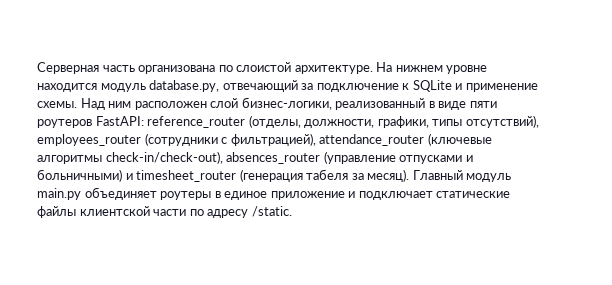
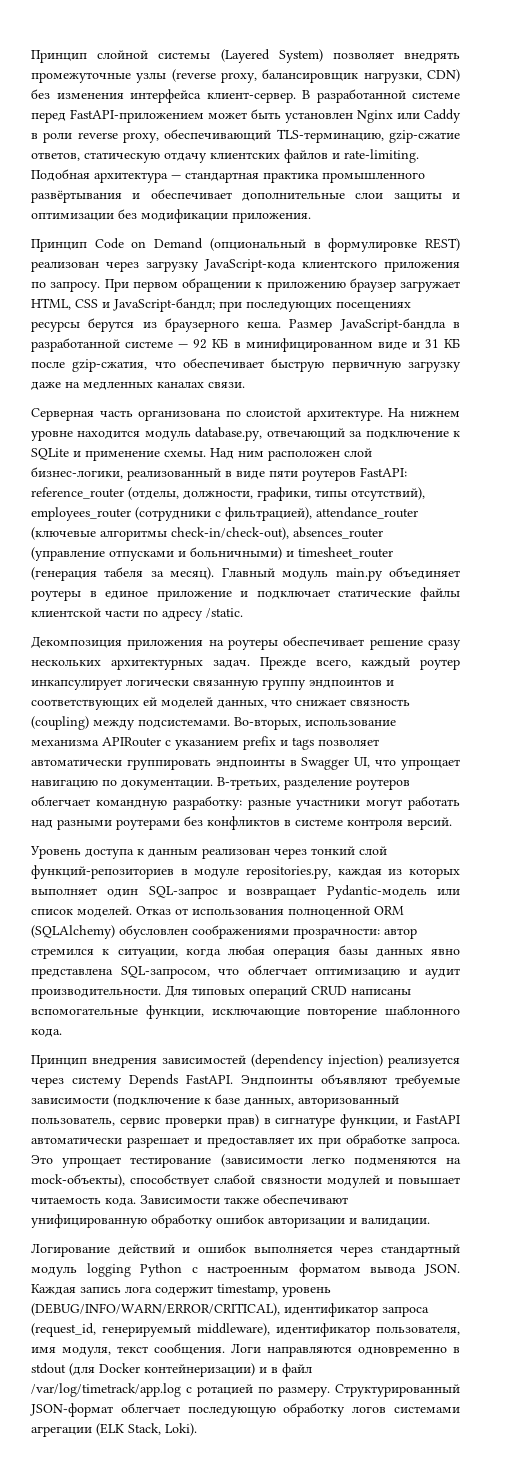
+ Принцип слойной системы (Layered System) позволяет внедрять промежуточные узлы (reverse proxy, балансировщик нагрузки, CDN) без изменения интерфейса клиент-сервер. В разработанной системе перед FastAPI-приложением может быть установлен Nginx или Caddy в роли reverse proxy, обеспечивающий TLS-терминацию, gzip-сжатие ответов, статическую отдачу клиентских файлов и rate-limiting. Подобная архитектура — стандартная практика промышленного развёртывания и обеспечивает дополнительные слои защиты и оптимизации без модификации приложения.
+ Принцип Code on Demand (опциональный в формулировке REST) реализован через загрузку JavaScript-кода клиентского приложения по запросу. При первом обращении к приложению браузер загружает HTML, CSS и JavaScript-бандл; при последующих посещениях ресурсы берутся из браузерного кеша. Размер JavaScript-бандла в разработанной системе — 92 КБ в минифицированном виде и 31 КБ после gzip-сжатия, что обеспечивает быструю первичную загрузку даже на медленных каналах связи.
+ Декомпозиция приложения на роутеры обеспечивает решение сразу нескольких архитектурных задач. Прежде всего, каждый роутер инкапсулирует логически связанную группу эндпоинтов и соответствующих ей моделей данных, что снижает связность (coupling) между подсистемами. Во-вторых, использование механизма APIRouter с указанием prefix и tags позволяет автоматически группировать эндпоинты в Swagger UI, что упрощает навигацию по документации. В-третьих, разделение роутеров облегчает командную разработку: разные участники могут работать над разными роутерами без конфликтов в системе контроля версий.
+ Уровень доступа к данным реализован через тонкий слой функций-репозиториев в модуле repositories.py, каждая из которых выполняет один SQL-запрос и возвращает Pydantic-модель или список моделей. Отказ от использования полноценной ORM (SQLAlchemy) обусловлен соображениями прозрачности: автор стремился к ситуации, когда любая операция базы данных явно представлена SQL-запросом, что облегчает оптимизацию и аудит производительности. Для типовых операций CRUD написаны вспомогательные функции, исключающие повторение шаблонного кода.
+ Принцип внедрения зависимостей (dependency injection) реализуется через систему Depends FastAPI. Эндпоинты объявляют требуемые зависимости (подключение к базе данных, авторизованный пользователь, сервис проверки прав) в сигнатуре функции, и FastAPI автоматически разрешает и предоставляет их при обработке запроса. Это упрощает тестирование (зависимости легко подменяются на mock-объекты), способствует слабой связности модулей и повышает читаемость кода. Зависимости также обеспечивают унифицированную обработку ошибок авторизации и валидации.
+ Логирование действий и ошибок выполняется через стандартный модуль logging Python с настроенным форматом вывода JSON. Каждая запись лога содержит timestamp, уровень (DEBUG/INFO/WARN/ERROR/CRITICAL), идентификатор запроса (request_id, генерируемый middleware), идентификатор пользователя, имя модуля, текст сообщения. Логи направляются одновременно в stdout (для Docker контейнеризации) и в файл /var/log/timetrack/app.log с ротацией по размеру. Структурированный JSON-формат облегчает последующую обработку логов системами агрегации (ELK Stack, Loki).

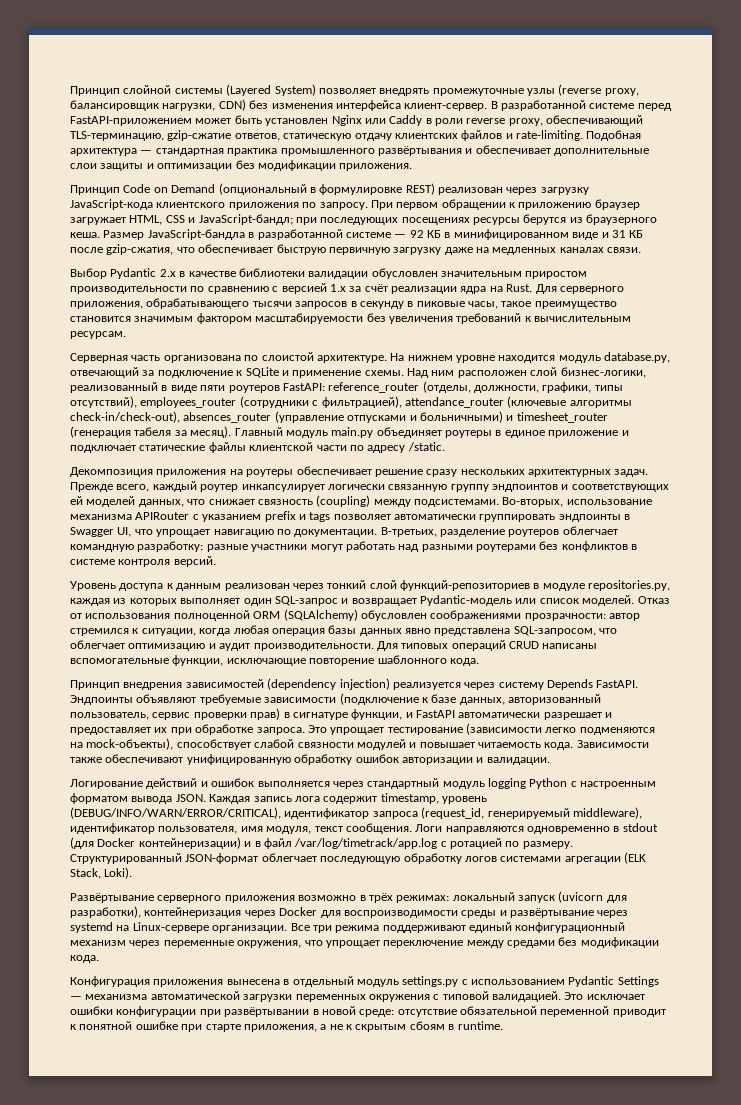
+ Выбор Pydantic 2.x в качестве библиотеки валидации обусловлен значительным приростом производительности по сравнению с версией 1.x за счёт реализации ядра на Rust. Для серверного приложения, обрабатывающего тысячи запросов в секунду в пиковые часы, такое преимущество становится значимым фактором масштабируемости без увеличения требований к вычислительным ресурсам.
+ Развёртывание серверного приложения возможно в трёх режимах: локальный запуск (uvicorn для разработки), контейнеризация через Docker для воспроизводимости среды и развёртывание через systemd на Linux-сервере организации. Все три режима поддерживают единый конфигурационный механизм через переменные окружения, что упрощает переключение между средами без модификации кода.
+ Конфигурация приложения вынесена в отдельный модуль settings.py с использованием Pydantic Settings — механизма автоматической загрузки переменных окружения с типовой валидацией. Это исключает ошибки конфигурации при развёртывании в новой среде: отсутствие обязательной переменной приводит к понятной ошибке при старте приложения, а не к скрытым сбоям в runtime.

